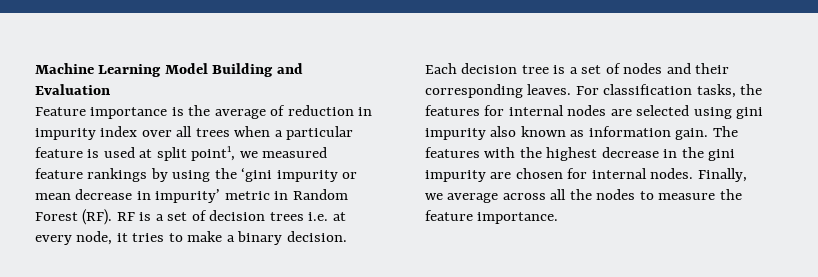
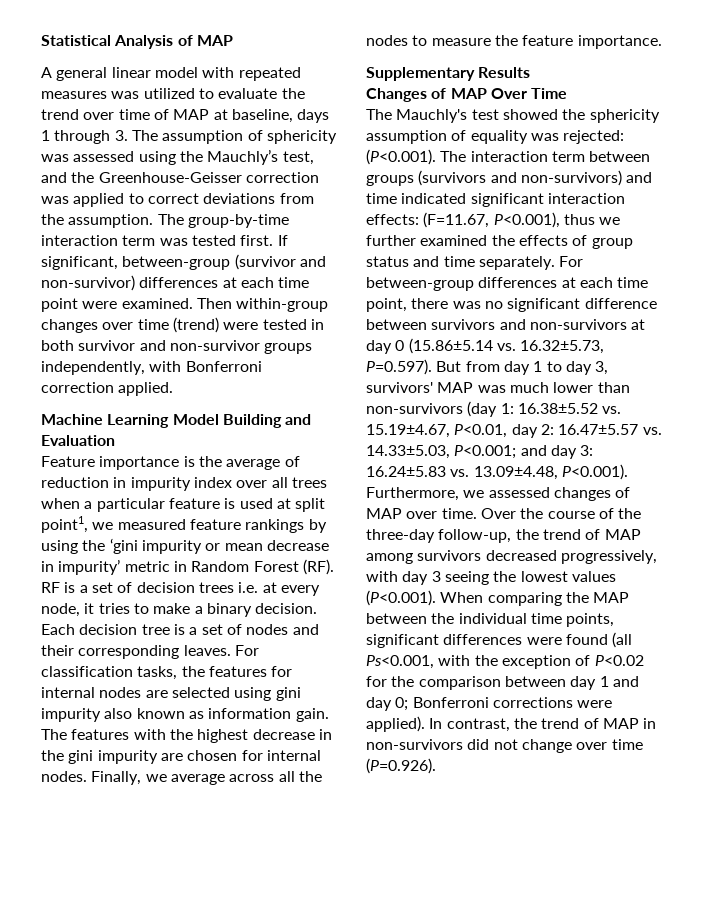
+ Statistical Analysis of MAP
+ A general linear model with repeated measures was utilized to evaluate the trend over time of MAP at baseline, days 1 through 3. The assumption of sphericity was assessed using the Mauchly’s test, and the Greenhouse-Geisser correction was applied to correct deviations from the assumption. The group-by-time interaction term was tested first. If significant, between-group (survivor and non-survivor) differences at each time point were examined. Then within-group changes over time (trend) were tested in both survivor and non-survivor groups independently, with Bonferroni correction applied.
+ Supplementary Results
+ Changes of MAP Over Time
+ The Mauchly's test showed the sphericity assumption of equality was rejected: (P<0.001). The interaction term between groups (survivors and non-survivors) and time indicated significant interaction effects: (F=11.67, P<0.001), thus we further examined the effects of group status and time separately. For between-group differences at each time point, there was no significant difference between survivors and non-survivors at day 0 (15.86±5.14 vs. 16.32±5.73, P=0.597). But from day 1 to day 3, survivors' MAP was much lower than non-survivors (day 1: 16.38±5.52 vs. 15.19±4.67, P<0.01, day 2: 16.47±5.57 vs. 14.33±5.03, P<0.001; and day 3: 16.24±5.83 vs. 13.09±4.48, P<0.001). Furthermore, we assessed changes of MAP over time. Over the course of the three-day follow-up, the trend of MAP among survivors decreased progressively, with day 3 seeing the lowest values (P<0.001). When comparing the MAP between the individual time points, significant differences were found (all Ps<0.001, with the exception of P<0.02 for the comparison between day 1 and day 0; Bonferroni corrections were applied). In contrast, the trend of MAP in non-survivors did not change over time (P=0.926).

